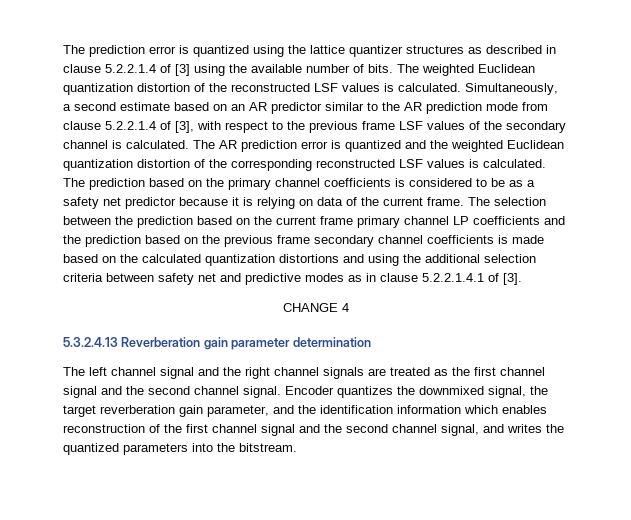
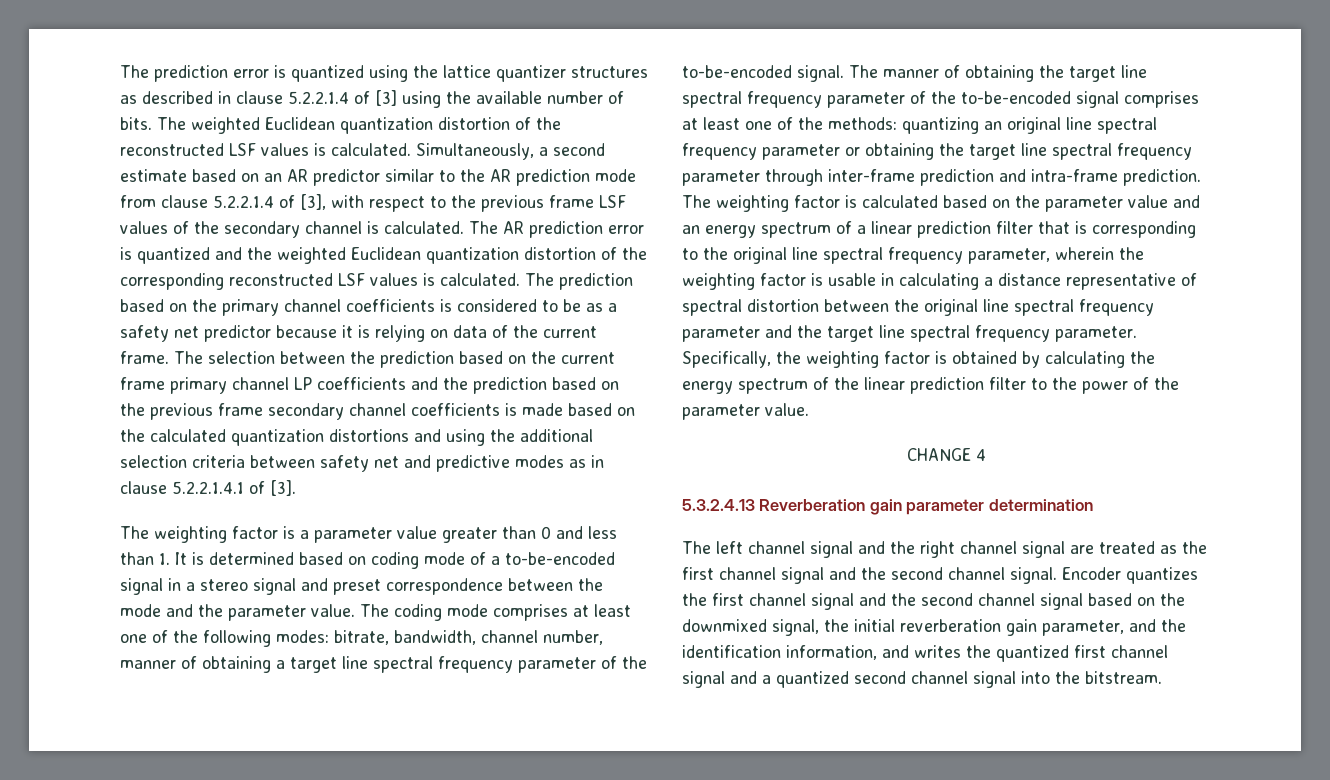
+ The weighting factor is a parameter value greater than 0 and less than 1. It is determined based on coding mode of a to-be-encoded signal in a stereo signal and preset correspondence between the mode and the parameter value. The coding mode comprises at least one of the following modes: bitrate, bandwidth, channel number, manner of obtaining a target line spectral frequency parameter of the to-be-encoded signal. The manner of obtaining the target line spectral frequency parameter of the to-be-encoded signal comprises at least one of the methods: quantizing an original line spectral frequency parameter or obtaining the target line spectral frequency parameter through inter-frame prediction and intra-frame prediction. The weighting factor is calculated based on the parameter value and an energy spectrum of a linear prediction filter that is corresponding to the original line spectral frequency parameter, wherein the weighting factor is usable in calculating a distance representative of spectral distortion between the original line spectral frequency parameter and the target line spectral frequency parameter. Specifically, the weighting factor is obtained by calculating the energy spectrum of the linear prediction filter to the power of the parameter value.
- The left channel signal and the right channel signals are treated as the first channel signal and the second channel signal.
+ The left channel signal and the right channel signal are treated as the first channel signal and the second channel signal.
- Encoder quantizes the downmixed signal, the target reverberation gain parameter, and the identification information which enables reconstruction of the first channel signal and the second channel signal, and writes the quantized parameters into the bitstream.
+ Encoder quantizes the first channel signal and the second channel signal based on the downmixed signal, the initial reverberation gain parameter, and the identification information, and writes the quantized first channel signal and a quantized second channel signal into the bitstream.

